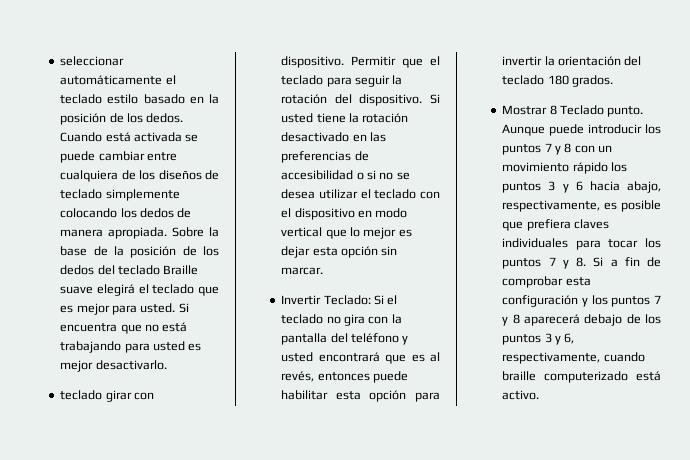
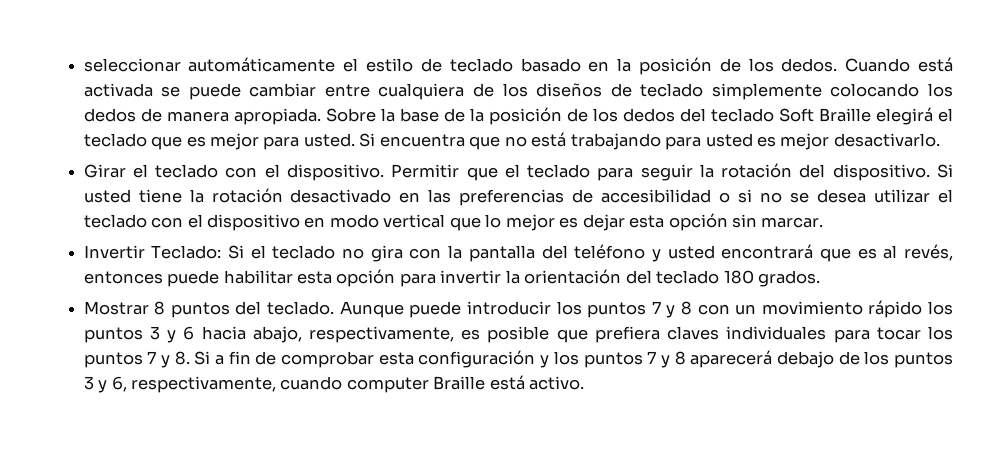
- seleccionar automáticamente el teclado estilo basado en la posición de los dedos.
+ seleccionar automáticamente el estilo de teclado basado en la posición de los dedos.
- Sobre la base de la posición de los dedos del teclado Braille suave elegirá el teclado que es mejor para usted.
+ Sobre la base de la posición de los dedos del teclado Soft Braille elegirá el teclado que es mejor para usted.
- teclado girar con dispositivo.
+ Girar el teclado con el dispositivo.
- Mostrar 8 Teclado punto.
+ Mostrar 8 puntos del teclado.
- Aunque puede introducir los puntos 7 y 8 con un movimiento rápido los puntos 3 y 6 hacia abajo, respectivamente, es posible que prefiera claves individuales para tocar los puntos 7 y 8. Si a fin de comprobar esta configuración y los puntos 7 y 8 aparecerá debajo de los puntos 3 y 6, respectivamente, cuando braille computerizado está activo.
+ Aunque puede introducir los puntos 7 y 8 con un movimiento rápido los puntos 3 y 6 hacia abajo, respectivamente, es posible que prefiera claves individuales para tocar los puntos 7 y 8. Si a fin de comprobar esta configuración y los puntos 7 y 8 aparecerá debajo de los puntos 3 y 6, respectivamente, cuando computer Braille está activo.

